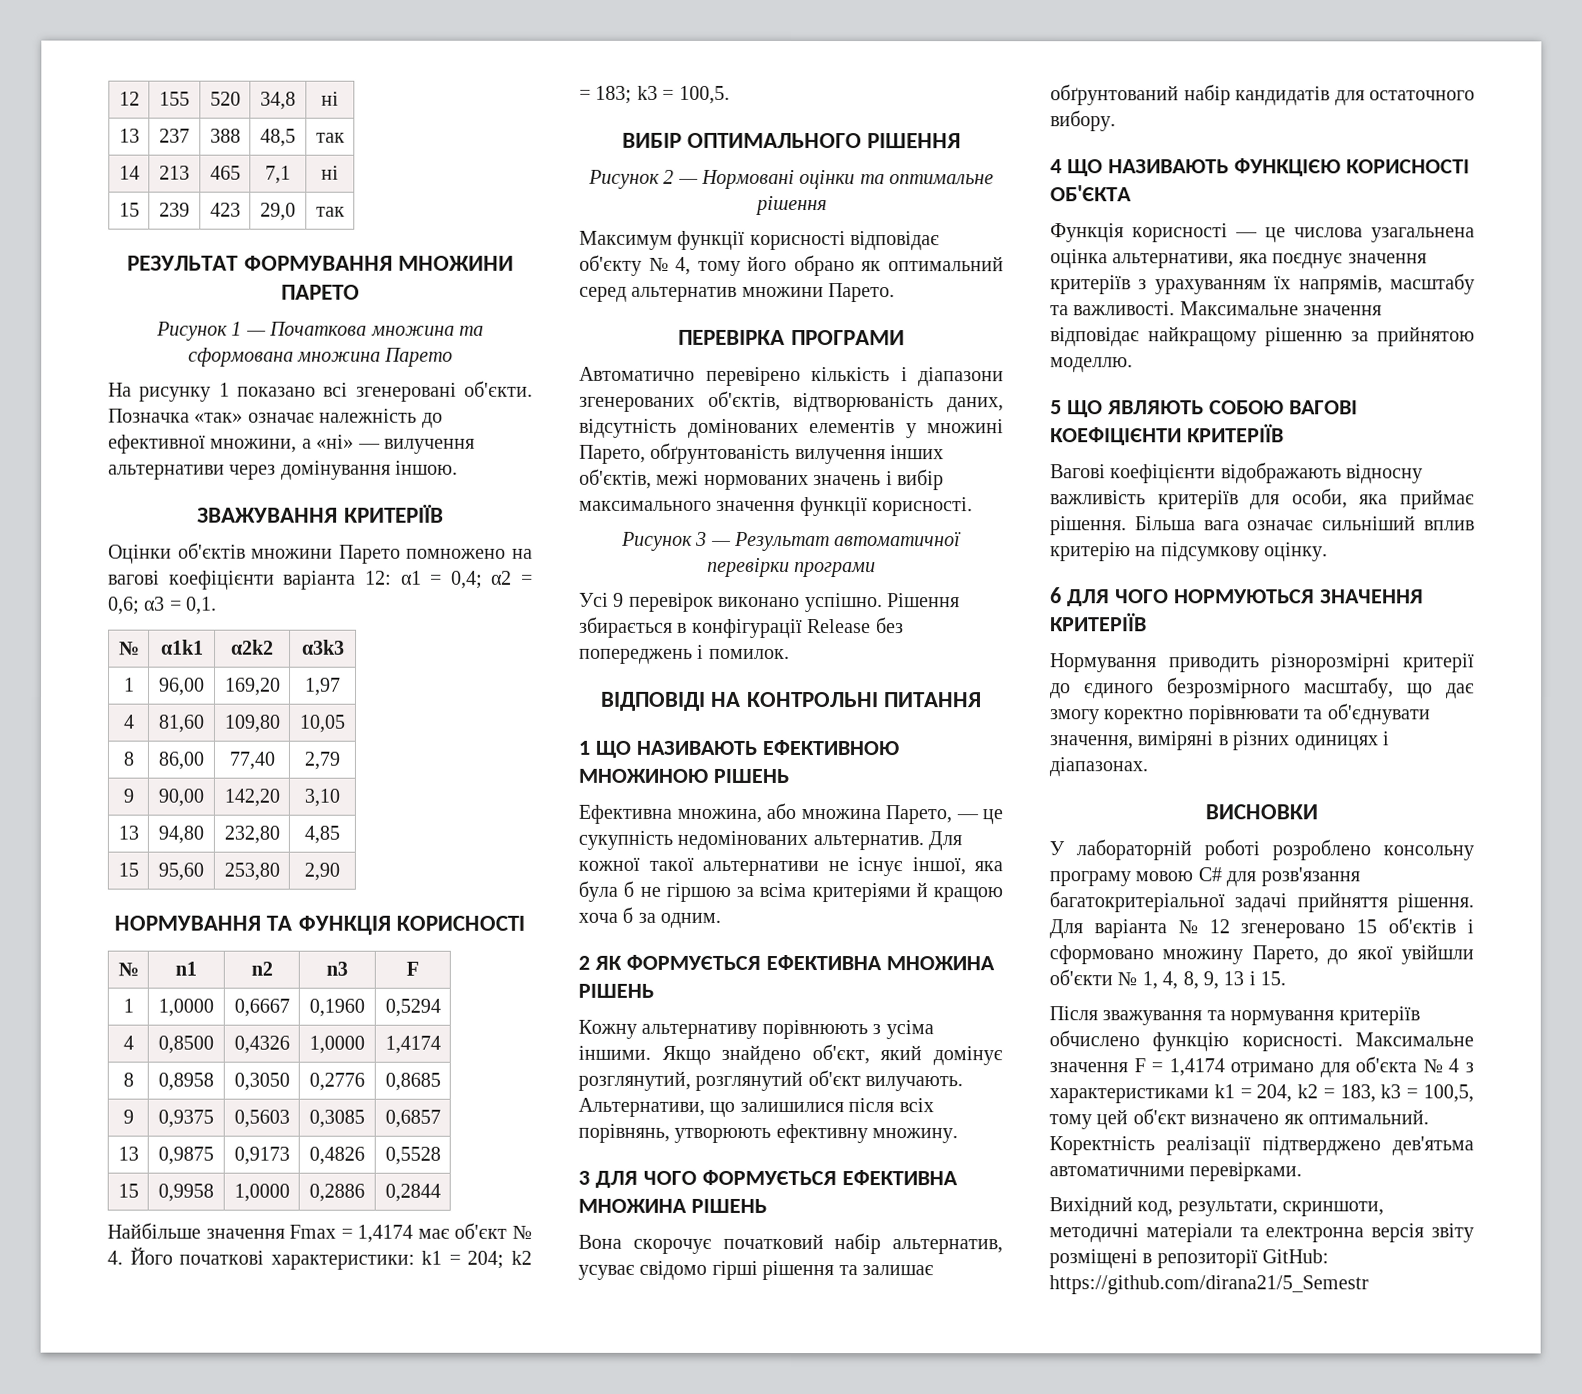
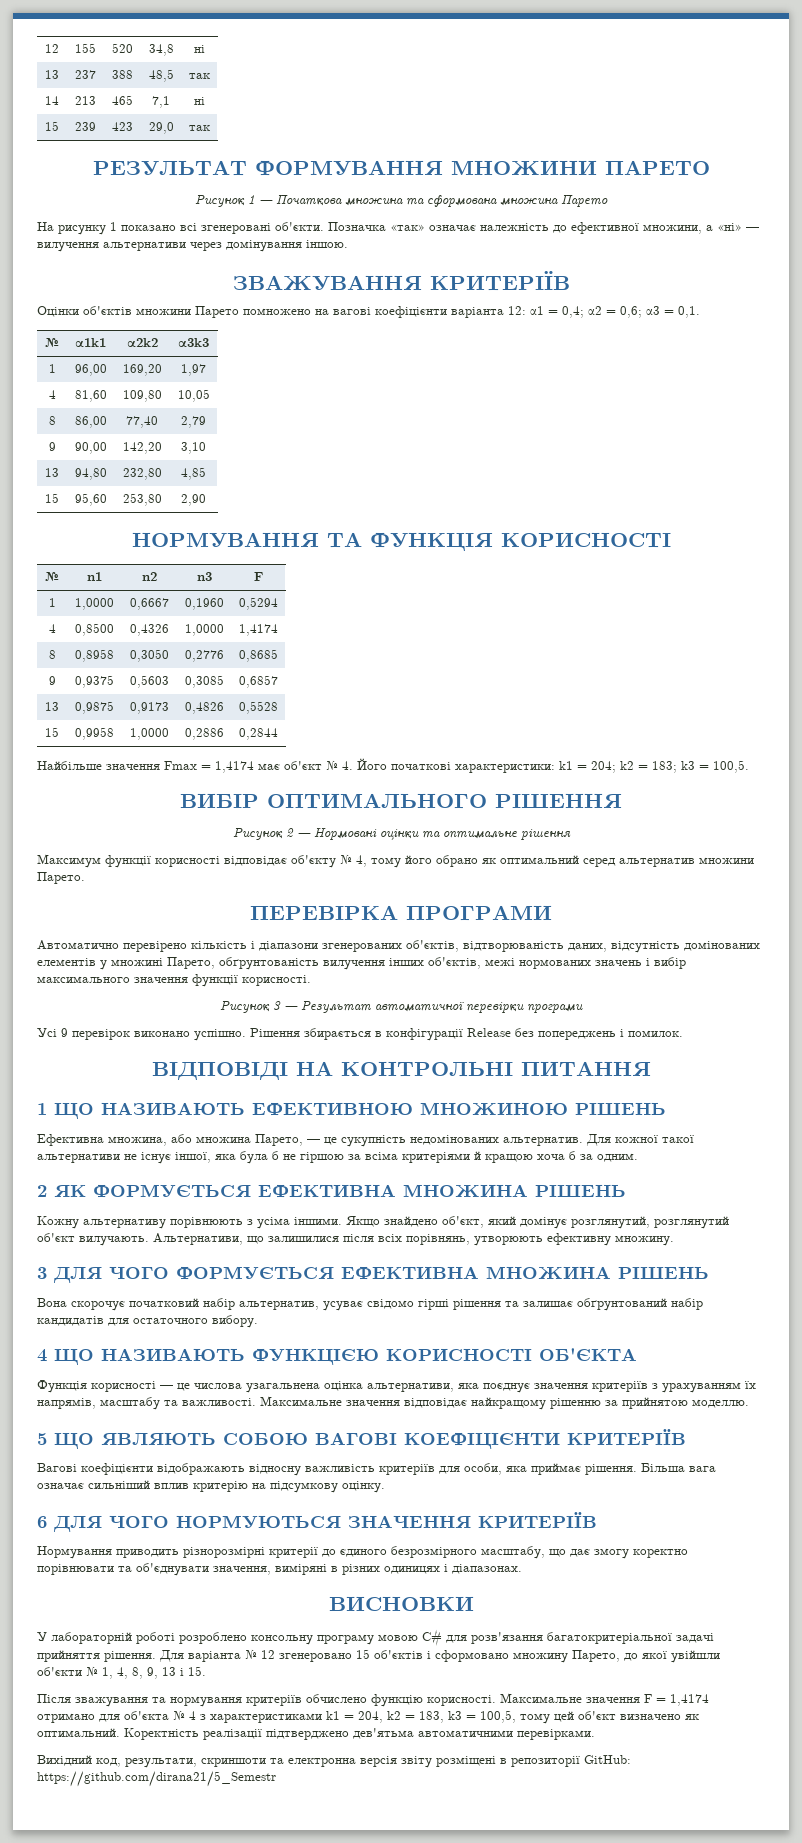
- Вихідний код, результати, скриншоти, методичні матеріали та електронна версія звіту розміщені в репозиторії GitHub: https://github.com/dirana21/5_Semestr
+ Вихідний код, результати, скриншоти та електронна версія звіту розміщені в репозиторії GitHub: https://github.com/dirana21/5_Semestr

